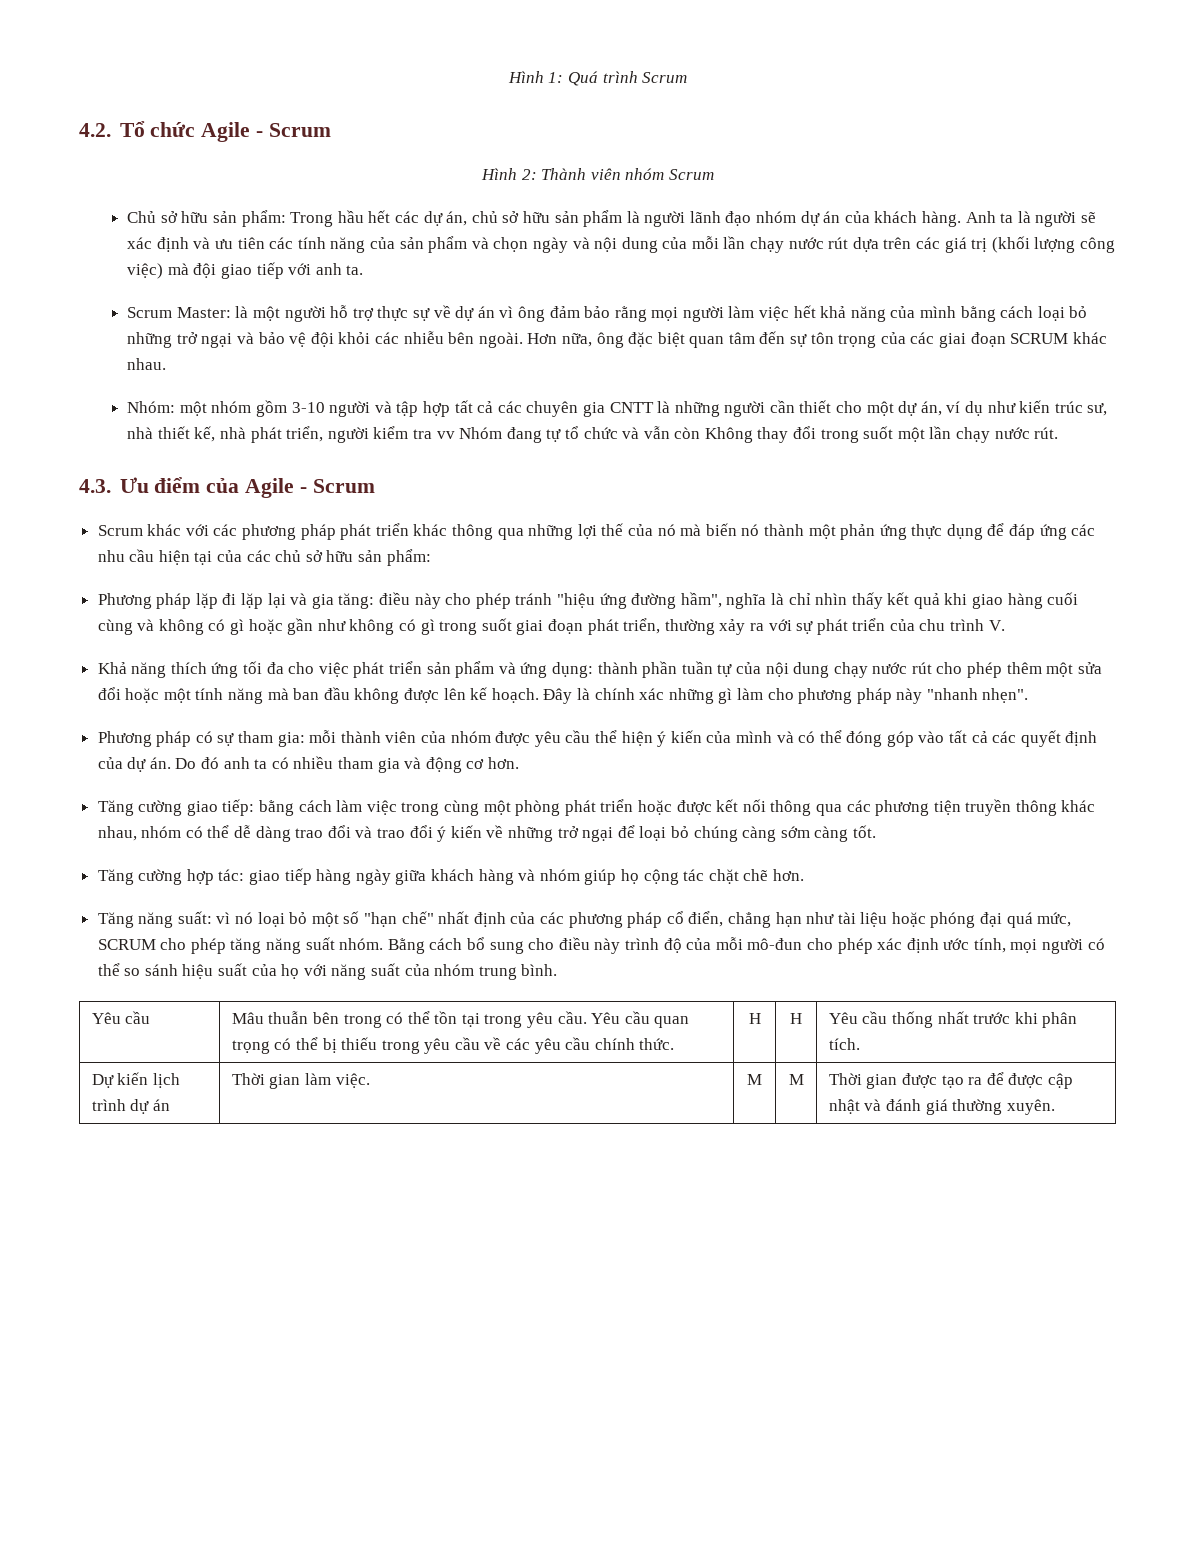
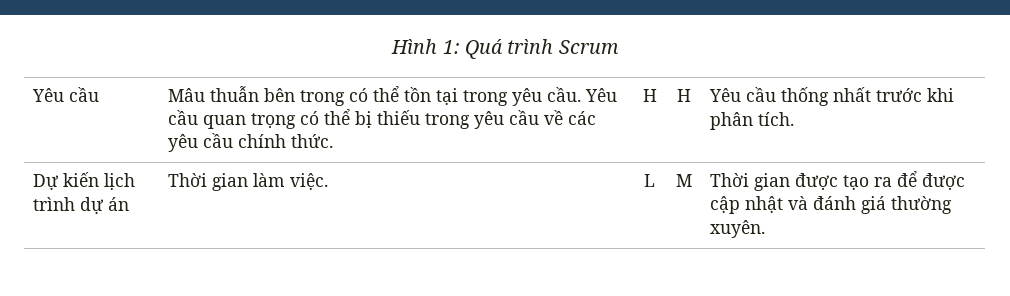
- 4.2. Tổ chức Agile - Scrum
- Hình 2: Thành viên nhóm Scrum
- Chủ sở hữu sản phẩm: Trong hầu hết các dự án, chủ sở hữu sản phẩm là người lãnh đạo nhóm dự án của khách hàng. Anh ta là người sẽ xác định và ưu tiên các tính năng của sản phẩm và chọn ngày và nội dung của mỗi lần chạy nước rút dựa trên các giá trị (khối lượng công việc) mà đội giao tiếp với anh ta.
- Scrum Master: là một người hỗ trợ thực sự về dự án vì ông đảm bảo rằng mọi người làm việc hết khả năng của mình bằng cách loại bỏ những trở ngại và bảo vệ đội khỏi các nhiễu bên ngoài. Hơn nữa, ông đặc biệt quan tâm đến sự tôn trọng của các giai đoạn SCRUM khác nhau.
- Nhóm: một nhóm gồm 3-10 người và tập hợp tất cả các chuyên gia CNTT là những người cần thiết cho một dự án, ví dụ như kiến trúc sư, nhà thiết kế, nhà phát triển, người kiểm tra vv Nhóm đang tự tổ chức và vẫn còn Không thay đổi trong suốt một lần chạy nước rút.
- 4.3. Ưu điểm của Agile - Scrum
- Scrum khác với các phương pháp phát triển khác thông qua những lợi thế của nó mà biến nó thành một phản ứng thực dụng để đáp ứng các nhu cầu hiện tại của các chủ sở hữu sản phẩm:
- Phương pháp lặp đi lặp lại và gia tăng: điều này cho phép tránh "hiệu ứng đường hầm", nghĩa là chỉ nhìn thấy kết quả khi giao hàng cuối cùng và không có gì hoặc gần như không có gì trong suốt giai đoạn phát triển, thường xảy ra với sự phát triển của chu trình V.
- Khả năng thích ứng tối đa cho việc phát triển sản phẩm và ứng dụng: thành phần tuần tự của nội dung chạy nước rút cho phép thêm một sửa đổi hoặc một tính năng mà ban đầu không được lên kế hoạch. Đây là chính xác những gì làm cho phương pháp này "nhanh nhẹn".
- Phương pháp có sự tham gia: mỗi thành viên của nhóm được yêu cầu thể hiện ý kiến của mình và có thể đóng góp vào tất cả các quyết định của dự án. Do đó anh ta có nhiều tham gia và động cơ hơn.
- Tăng cường giao tiếp: bằng cách làm việc trong cùng một phòng phát triển hoặc được kết nối thông qua các phương tiện truyền thông khác nhau, nhóm có thể dễ dàng trao đổi và trao đổi ý kiến về những trở ngại để loại bỏ chúng càng sớm càng tốt.
- Tăng cường hợp tác: giao tiếp hàng ngày giữa khách hàng và nhóm giúp họ cộng tác chặt chẽ hơn.
- Tăng năng suất: vì nó loại bỏ một số "hạn chế" nhất định của các phương pháp cổ điển, chẳng hạn như tài liệu hoặc phóng đại quá mức, SCRUM cho phép tăng năng suất nhóm. Bằng cách bổ sung cho điều này trình độ của mỗi mô-đun cho phép xác định ước tính, mọi người có thể so sánh hiệu suất của họ với năng suất của nhóm trung bình.
- Dự kiến lịch trình dự án | Thời gian làm việc. | M | M | Thời gian được tạo ra để được cập nhật và đánh giá thường xuyên.
+ Dự kiến lịch trình dự án | Thời gian làm việc. | L | M | Thời gian được tạo ra để được cập nhật và đánh giá thường xuyên.

